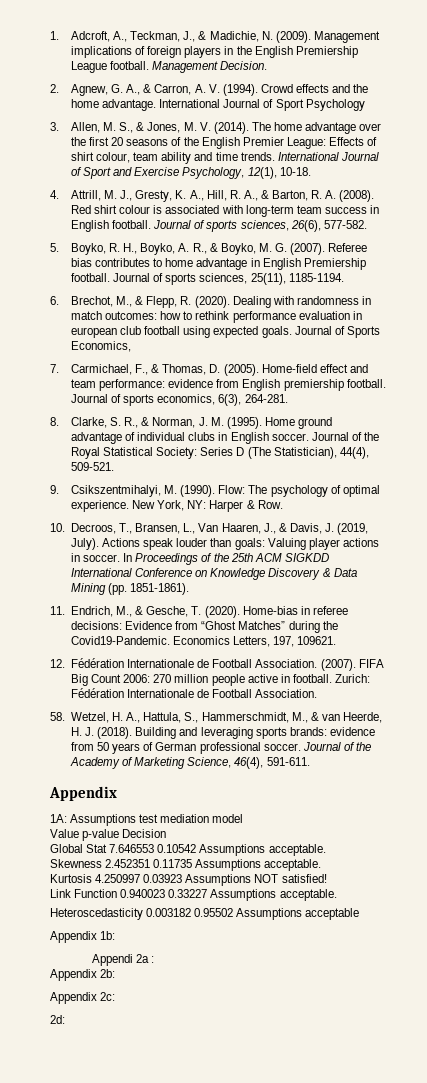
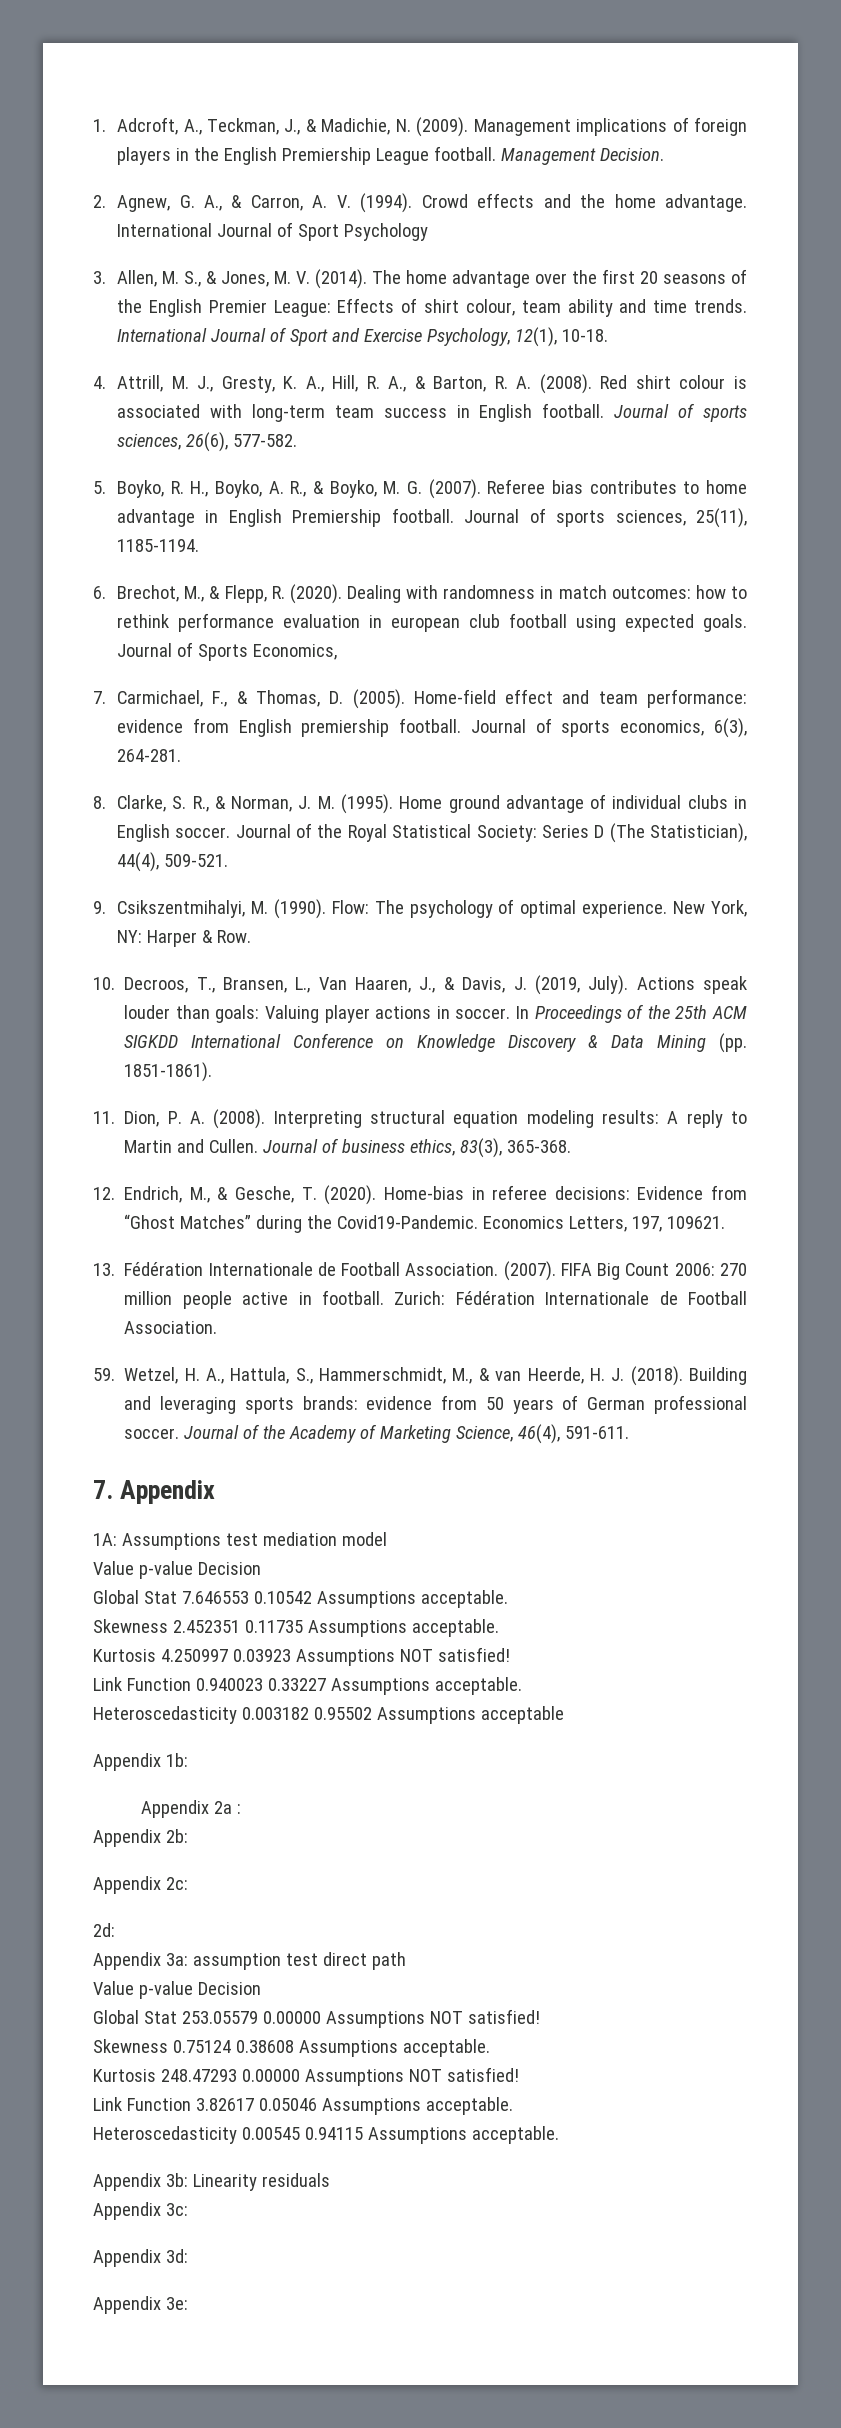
- 11. Endrich, M., & Gesche, T. (2020).
+ 11. Dion, P. A. (2008). Interpreting structural equation modeling results: A reply to Martin and Cullen. Journal of business ethics, 83(3), 365-368.
+ 12. Endrich, M., & Gesche, T. (2020).
- 12. Fédération Internationale de Football Association.
+ 13. Fédération Internationale de Football Association.
- 58. Wetzel, H. A., Hattula, S., Hammerschmidt, M., & van Heerde, H. J. (2018).
+ 59. Wetzel, H. A., Hattula, S., Hammerschmidt, M., & van Heerde, H. J. (2018).
  Journal of the Academy of Marketing Science, 46(4), 591-611.
- Appendix
+ 7. Appendix
- Appendi 2a :
+ Appendix 2a :
+ Appendix 3a: assumption test direct path
+ Value p-value Decision
+ Global Stat 253.05579 0.00000 Assumptions NOT satisfied!
+ Skewness 0.75124 0.38608 Assumptions acceptable.
+ Kurtosis 248.47293 0.00000 Assumptions NOT satisfied!
+ Link Function 3.82617 0.05046 Assumptions acceptable.
+ Heteroscedasticity 0.00545 0.94115 Assumptions acceptable.
+ Appendix 3b: Linearity residuals
+ Appendix 3c:
+ Appendix 3d:
+ Appendix 3e:

